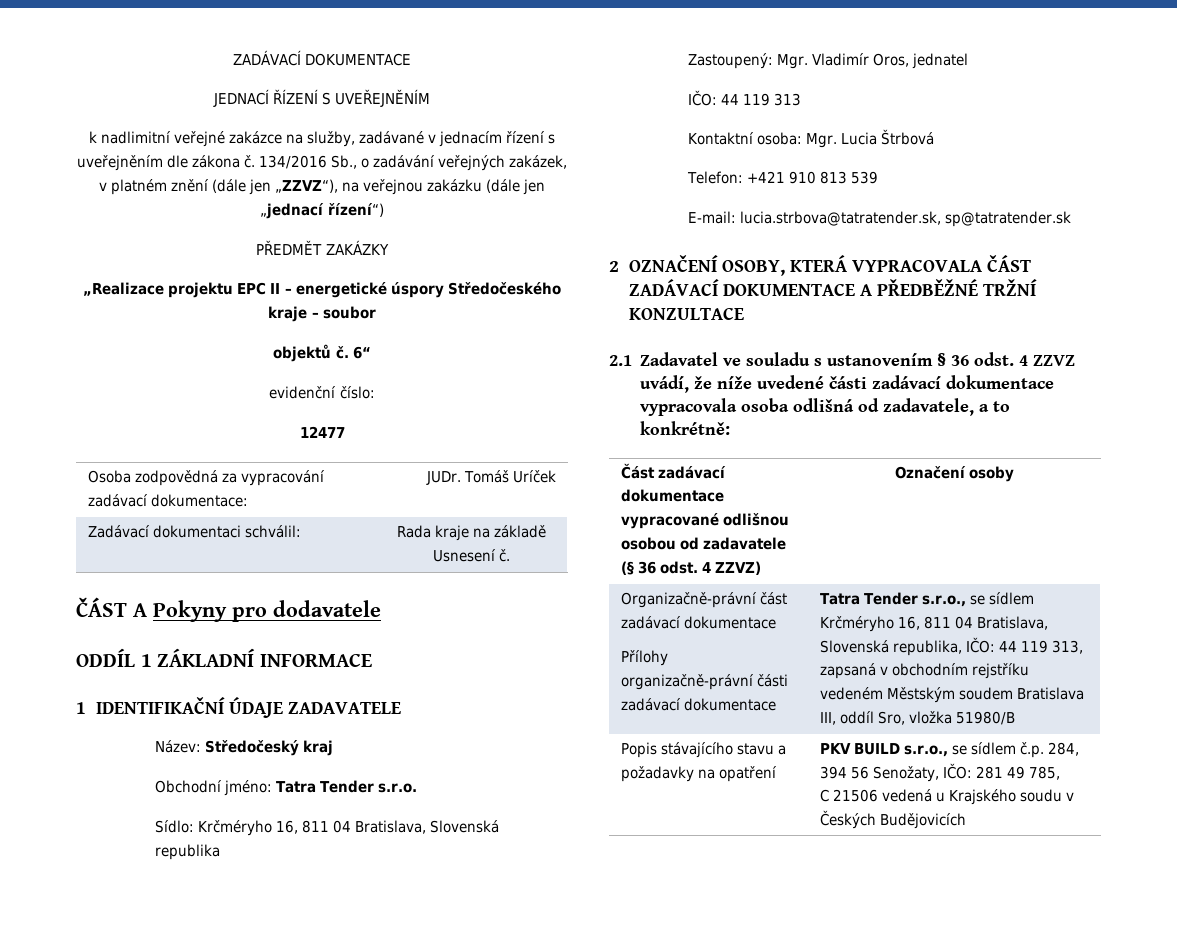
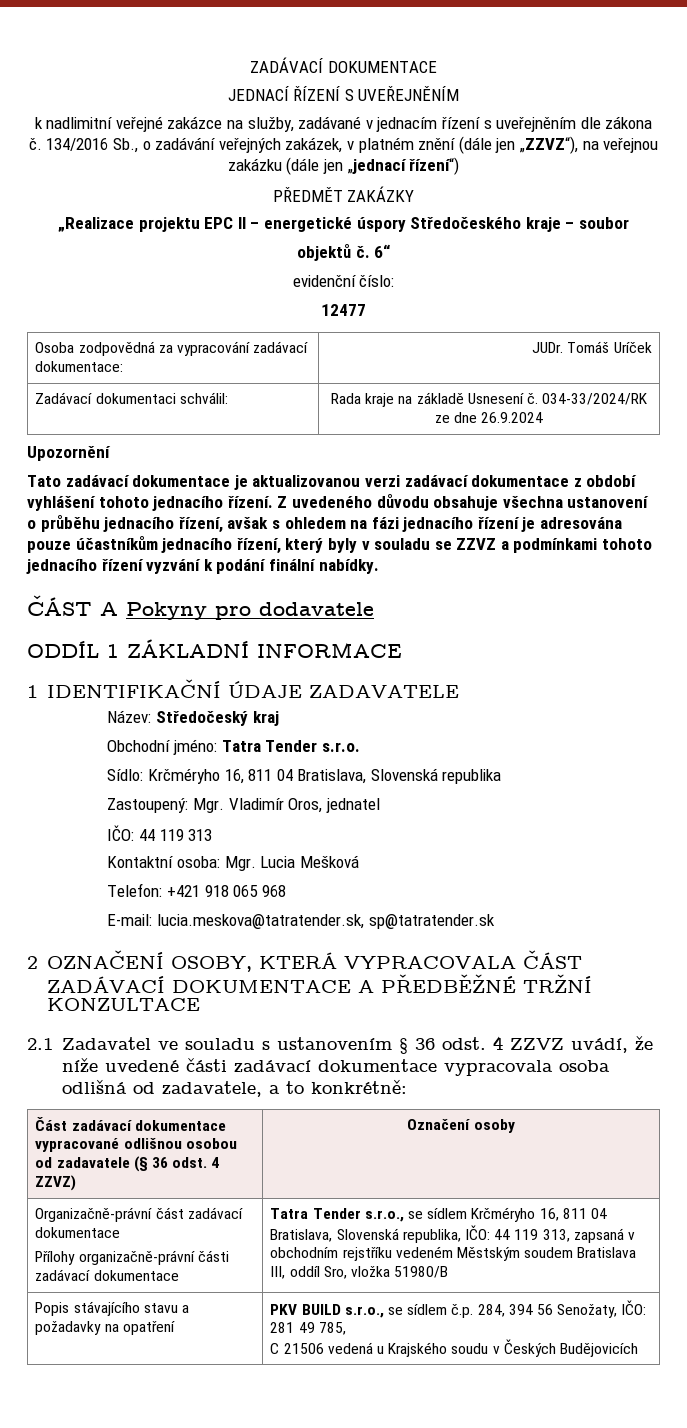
- Zadávací dokumentaci schválil: | Rada kraje na základě Usnesení č.
+ Zadávací dokumentaci schválil: | Rada kraje na základě Usnesení č. 034-33/2024/RK ze dne 26.9.2024
+ Upozornění
+ Tato zadávací dokumentace je aktualizovanou verzi zadávací dokumentace z období vyhlášení tohoto jednacího řízení. Z uvedeného důvodu obsahuje všechna ustanovení o průběhu jednacího řízení, avšak s ohledem na fázi jednacího řízení je adresována pouze účastníkům jednacího řízení, který byly v souladu se ZZVZ a podmínkami tohoto jednacího řízení vyzvání k podání finální nabídky.
- Kontaktní osoba: Mgr. Lucia Štrbová
+ Kontaktní osoba: Mgr. Lucia Mešková
- Telefon: +421 910 813 539
+ Telefon: +421 918 065 968
- E-mail: lucia.strbova@tatratender.sk, sp@tatratender.sk
+ E-mail: lucia.meskova@tatratender.sk, sp@tatratender.sk

